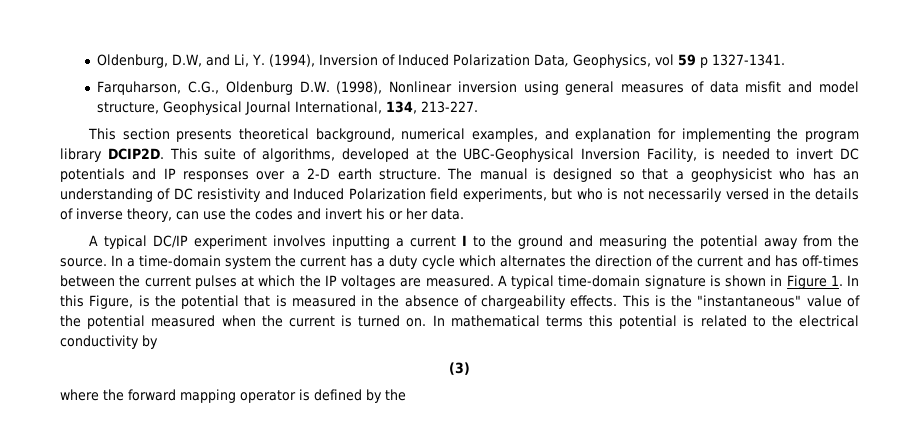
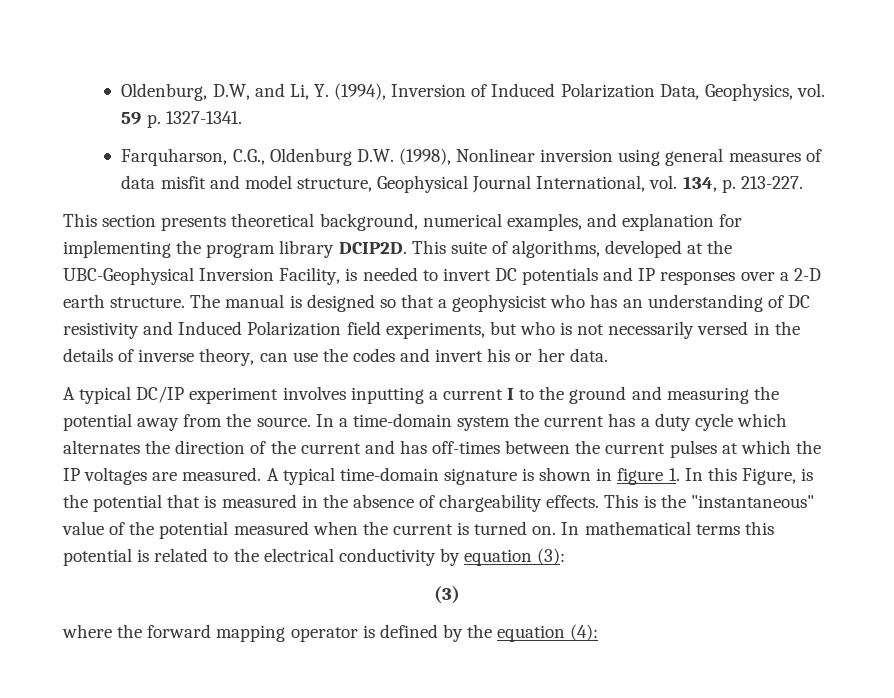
- Oldenburg, D.W, and Li, Y. (1994), Inversion of Induced Polarization Data, Geophysics, vol 59 p 1327-1341.
+ Oldenburg, D.W, and Li, Y. (1994), Inversion of Induced Polarization Data, Geophysics, vol. 59 p. 1327-1341.
- Farquharson, C.G., Oldenburg D.W. (1998), Nonlinear inversion using general measures of data misfit and model structure, Geophysical Journal International, 134, 213-227.
+ Farquharson, C.G., Oldenburg D.W. (1998), Nonlinear inversion using general measures of data misfit and model structure, Geophysical Journal International, vol. 134, p. 213-227.
- A typical time-domain signature is shown in Figure 1. In this Figure, is the potential that is measured in the absence of chargeability effects.
+ A typical time-domain signature is shown in figure 1. In this Figure, is the potential that is measured in the absence of chargeability effects.
- In mathematical terms this potential is related to the electrical conductivity by
+ In mathematical terms this potential is related to the electrical conductivity by equation (3):
- where the forward mapping operator is defined by the
+ where the forward mapping operator is defined by the equation (4):

